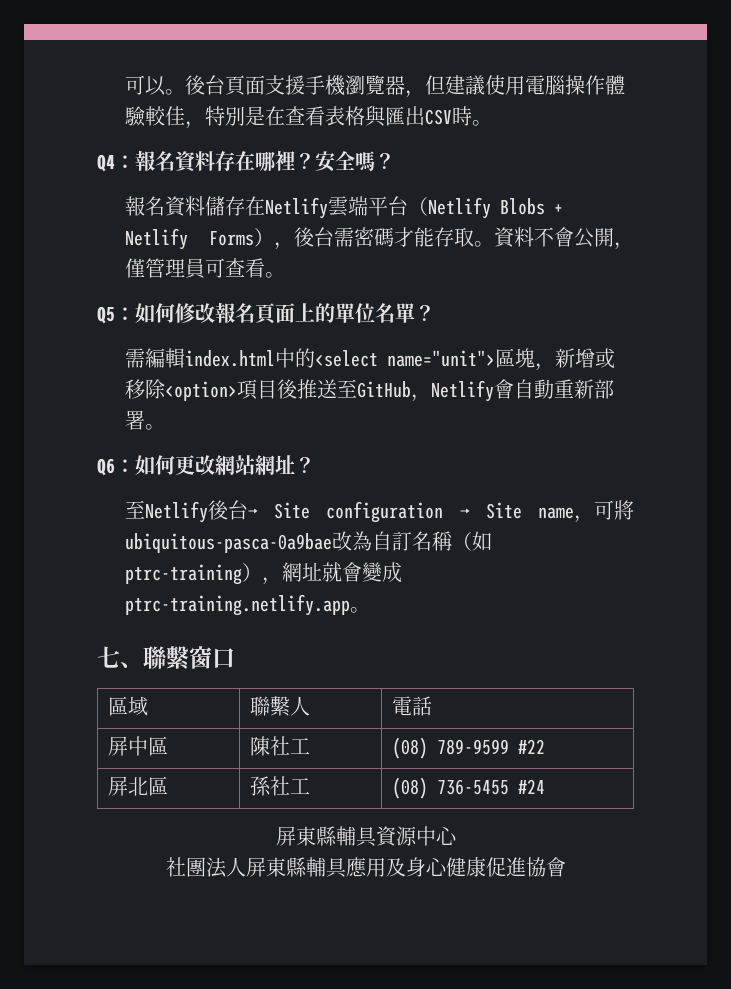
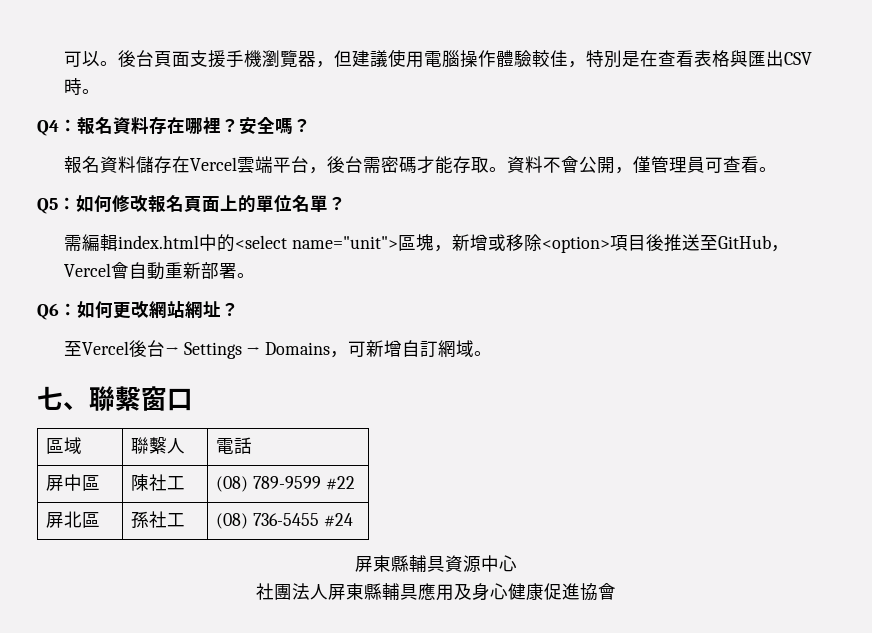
- 報名資料儲存在Netlify雲端平台（Netlify Blobs + Netlify Forms），後台需密碼才能存取。
+ 報名資料儲存在Vercel雲端平台，後台需密碼才能存取。
- 需編輯index.html中的<select name="unit">區塊，新增或移除<option>項目後推送至GitHub，Netlify會自動重新部署。
+ 需編輯index.html中的<select name="unit">區塊，新增或移除<option>項目後推送至GitHub，Vercel會自動重新部署。
- 至Netlify後台→ Site configuration → Site name，可將ubiquitous-pasca-0a9bae改為自訂名稱（如ptrc-training），網址就會變成ptrc-training.netlify.app。
+ 至Vercel後台→ Settings → Domains，可新增自訂網域。

